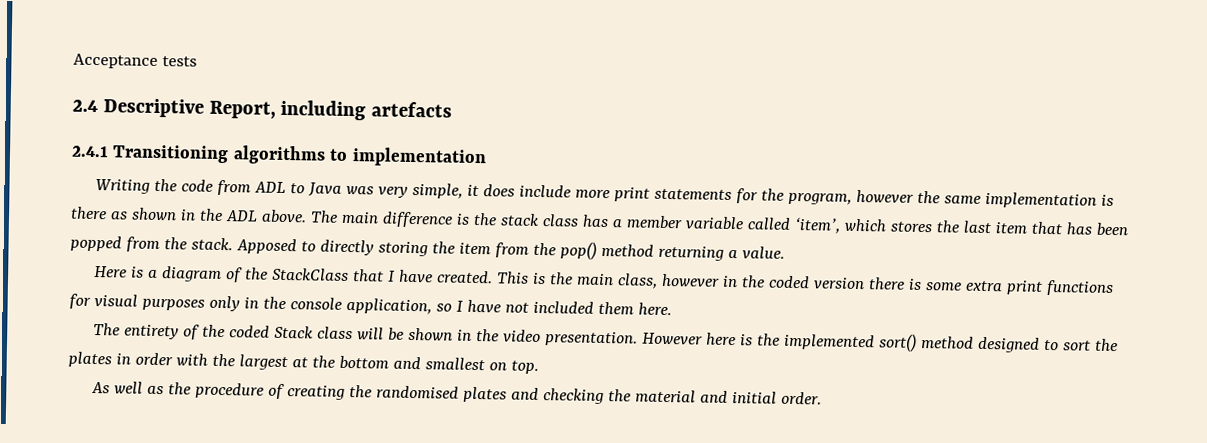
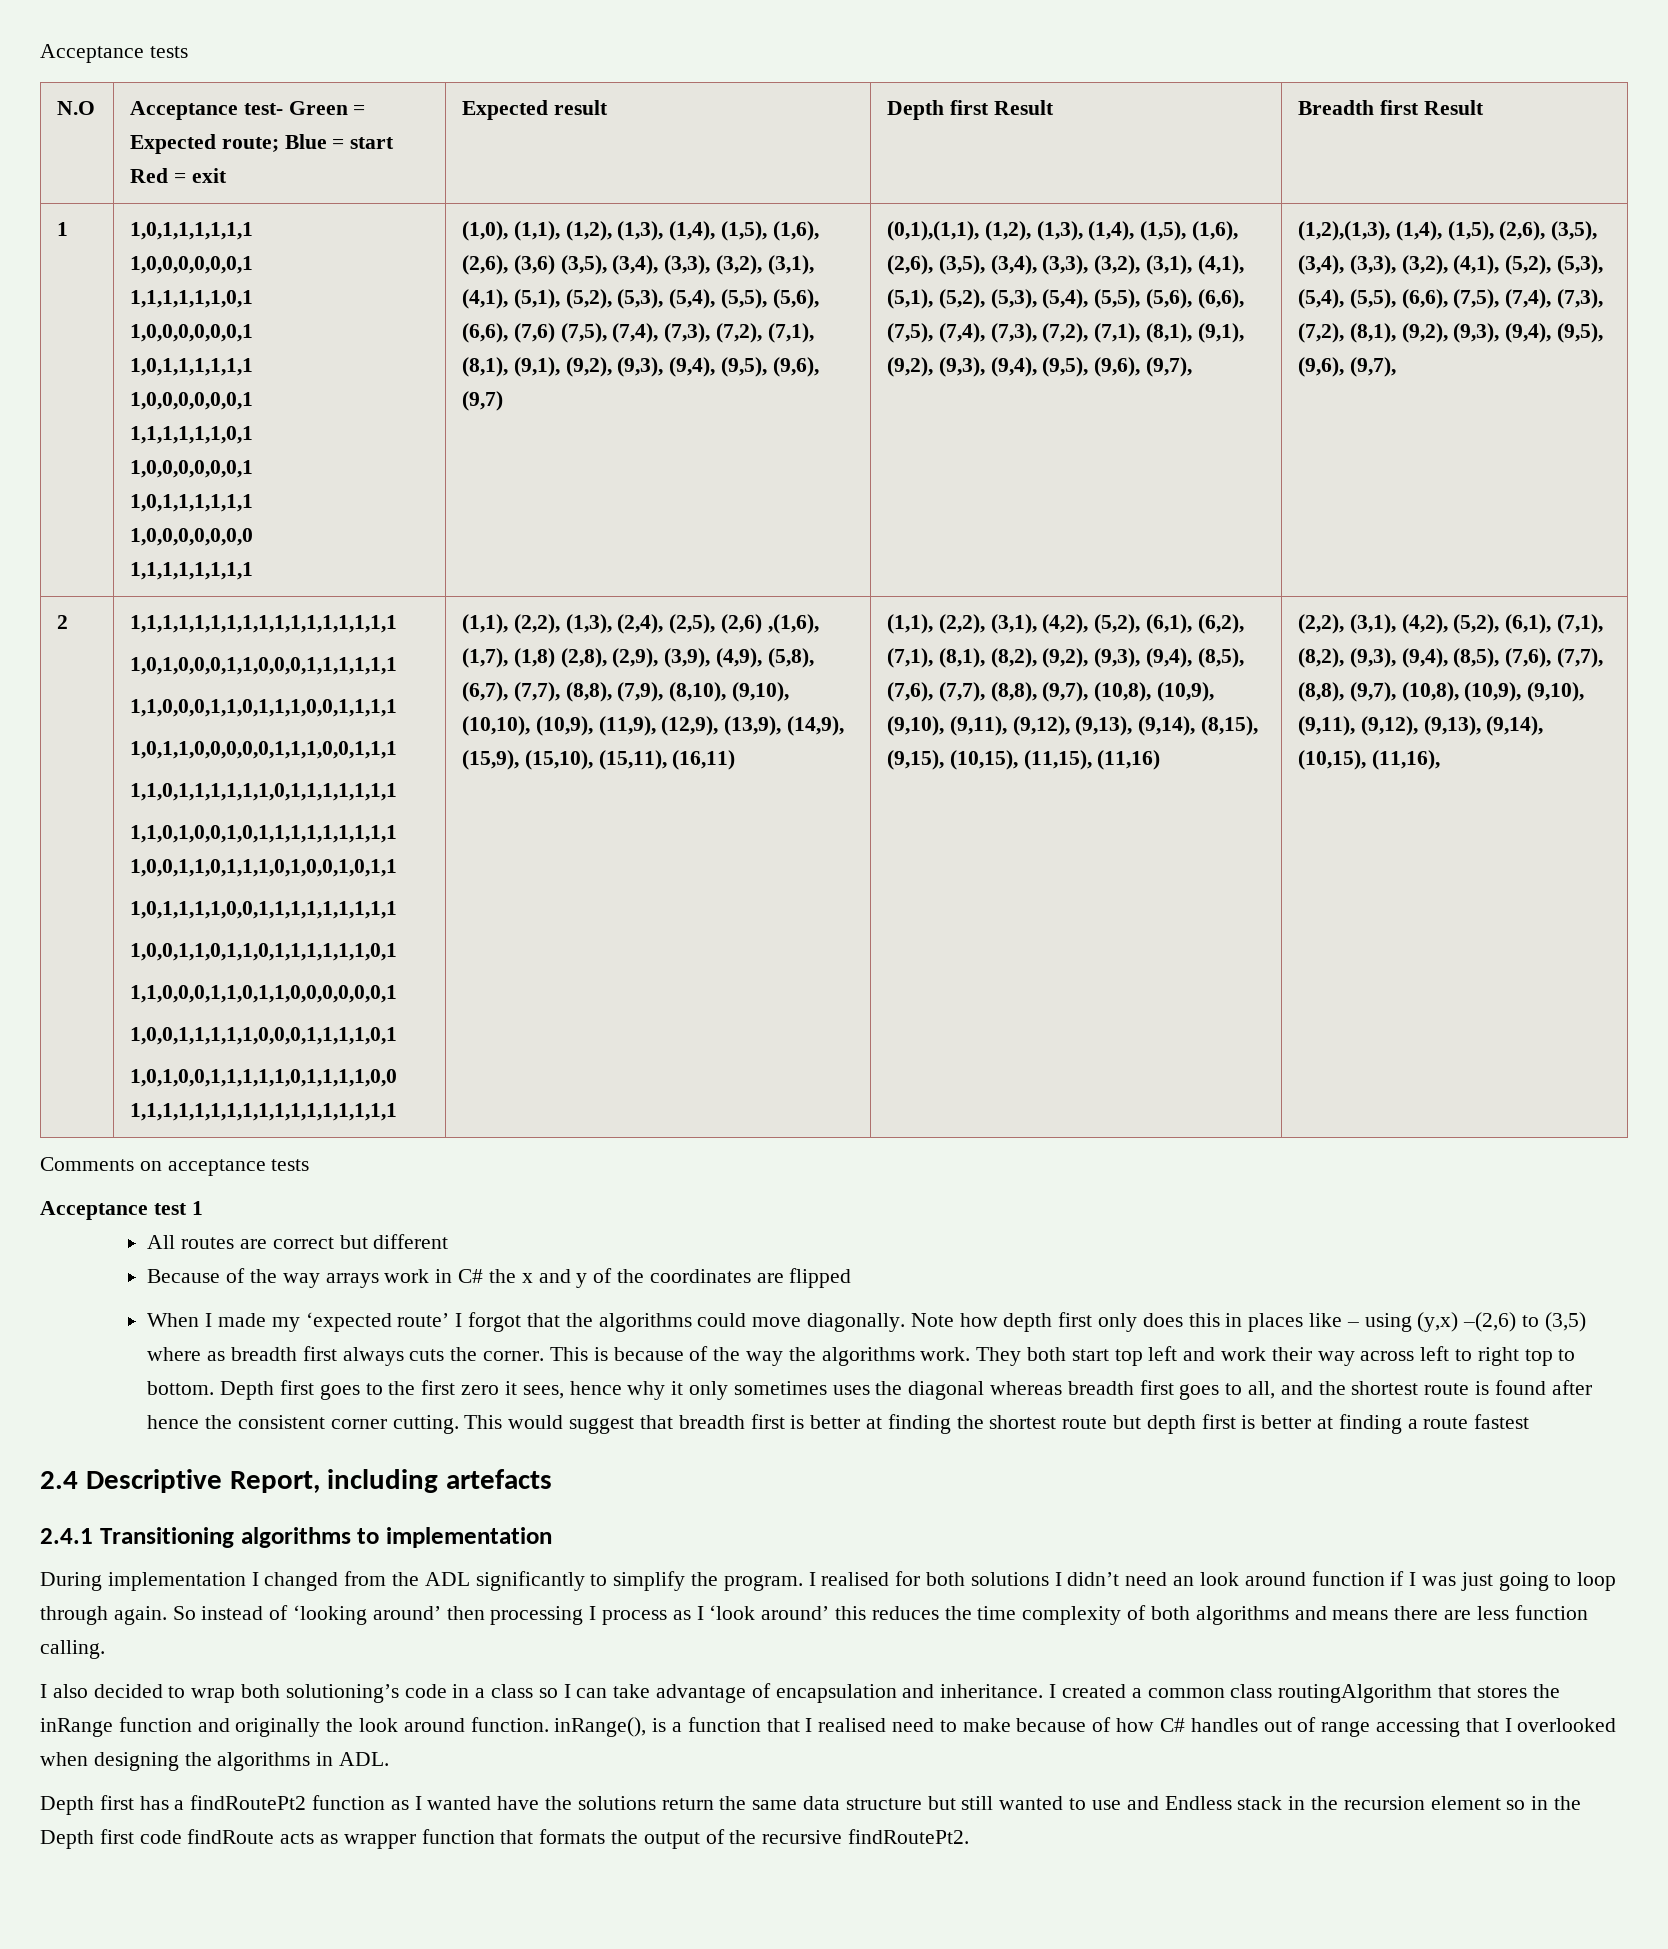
+ N.O | Acceptance test- Green = Expected route; Blue = start Red = exit | Expected result | Depth first Result | Breadth first Result
+ 1 | 1,0,1,1,1,1,1,1
+ 1,0,0,0,0,0,0,1
+ 1,1,1,1,1,1,0,1
+ 1,0,0,0,0,0,0,1
+ 1,0,1,1,1,1,1,1
+ 1,0,0,0,0,0,0,1
+ 1,1,1,1,1,1,0,1
+ 1,0,0,0,0,0,0,1
+ 1,0,1,1,1,1,1,1
+ 1,0,0,0,0,0,0,0
+ 1,1,1,1,1,1,1,1 | (1,0), (1,1), (1,2), (1,3), (1,4), (1,5), (1,6), (2,6), (3,6) (3,5), (3,4), (3,3), (3,2), (3,1), (4,1), (5,1), (5,2), (5,3), (5,4), (5,5), (5,6), (6,6), (7,6) (7,5), (7,4), (7,3), (7,2), (7,1), (8,1), (9,1), (9,2), (9,3), (9,4), (9,5), (9,6), (9,7) | (0,1),(1,1), (1,2), (1,3), (1,4), (1,5), (1,6), (2,6), (3,5), (3,4), (3,3), (3,2), (3,1), (4,1), (5,1), (5,2), (5,3), (5,4), (5,5), (5,6), (6,6), (7,5), (7,4), (7,3), (7,2), (7,1), (8,1), (9,1), (9,2), (9,3), (9,4), (9,5), (9,6), (9,7), | (1,2),(1,3), (1,4), (1,5), (2,6), (3,5), (3,4), (3,3), (3,2), (4,1), (5,2), (5,3), (5,4), (5,5), (6,6), (7,5), (7,4), (7,3), (7,2), (8,1), (9,2), (9,3), (9,4), (9,5), (9,6), (9,7),
+ 2 | 1,1,1,1,1,1,1,1,1,1,1,1,1,1,1,1,1
+ 1,0,1,0,0,0,1,1,0,0,0,1,1,1,1,1,1
+ 1,1,0,0,0,1,1,0,1,1,1,0,0,1,1,1,1
+ 1,0,1,1,0,0,0,0,0,1,1,1,0,0,1,1,1
+ 1,1,0,1,1,1,1,1,1,0,1,1,1,1,1,1,1
+ 1,1,0,1,0,0,1,0,1,1,1,1,1,1,1,1,1 1,0,0,1,1,0,1,1,1,0,1,0,0,1,0,1,1
+ 1,0,1,1,1,1,0,0,1,1,1,1,1,1,1,1,1
+ 1,0,0,1,1,0,1,1,0,1,1,1,1,1,1,0,1
+ 1,1,0,0,0,1,1,0,1,1,0,0,0,0,0,0,1
+ 1,0,0,1,1,1,1,1,0,0,0,1,1,1,1,0,1
+ 1,0,1,0,0,1,1,1,1,1,0,1,1,1,1,0,0 1,1,1,1,1,1,1,1,1,1,1,1,1,1,1,1,1 | (1,1), (2,2), (1,3), (2,4), (2,5), (2,6) ,(1,6), (1,7), (1,8) (2,8), (2,9), (3,9), (4,9), (5,8), (6,7), (7,7), (8,8), (7,9), (8,10), (9,10), (10,10), (10,9), (11,9), (12,9), (13,9), (14,9), (15,9), (15,10), (15,11), (16,11) | (1,1), (2,2), (3,1), (4,2), (5,2), (6,1), (6,2), (7,1), (8,1), (8,2), (9,2), (9,3), (9,4), (8,5), (7,6), (7,7), (8,8), (9,7), (10,8), (10,9), (9,10), (9,11), (9,12), (9,13), (9,14), (8,15), (9,15), (10,15), (11,15), (11,16) | (2,2), (3,1), (4,2), (5,2), (6,1), (7,1), (8,2), (9,3), (9,4), (8,5), (7,6), (7,7), (8,8), (9,7), (10,8), (10,9), (9,10), (9,11), (9,12), (9,13), (9,14), (10,15), (11,16),
+ Comments on acceptance tests
+ Acceptance test 1
+ All routes are correct but different
+ Because of the way arrays work in C# the x and y of the coordinates are flipped
+ When I made my ‘expected route’ I forgot that the algorithms could move diagonally. Note how depth first only does this in places like – using (y,x) –(2,6) to (3,5) where as breadth first always cuts the corner. This is because of the way the algorithms work. They both start top left and work their way across left to right top to bottom. Depth first goes to the first zero it sees, hence why it only sometimes uses the diagonal whereas breadth first goes to all, and the shortest route is found after hence the consistent corner cutting. This would suggest that breadth first is better at finding the shortest route but depth first is better at finding a route fastest
- Writing the code from ADL to Java was very simple, it does include more print statements for the program, however the same implementation is there as shown in the ADL above. The main difference is the stack class has a member variable called ‘item’, which stores the last item that has been popped from the stack. Apposed to directly storing the item from the pop() method returning a value.
- Here is a diagram of the StackClass that I have created. This is the main class, however in the coded version there is some extra print functions for visual purposes only in the console application, so I have not included them here.
- The entirety of the coded Stack class will be shown in the video presentation. However here is the implemented sort() method designed to sort the plates in order with the largest at the bottom and smallest on top.
- As well as the procedure of creating the randomised plates and checking the material and initial order.
+ During implementation I changed from the ADL significantly to simplify the program. I realised for both solutions I didn’t need an look around function if I was just going to loop through again. So instead of ‘looking around’ then processing I process as I ‘look around’ this reduces the time complexity of both algorithms and means there are less function calling.
+ I also decided to wrap both solutioning’s code in a class so I can take advantage of encapsulation and inheritance. I created a common class routingAlgorithm that stores the inRange function and originally the look around function. inRange(), is a function that I realised need to make because of how C# handles out of range accessing that I overlooked when designing the algorithms in ADL.
+ Depth first has a findRoutePt2 function as I wanted have the solutions return the same data structure but still wanted to use and Endless stack in the recursion element so in the Depth first code findRoute acts as wrapper function that formats the output of the recursive findRoutePt2.

